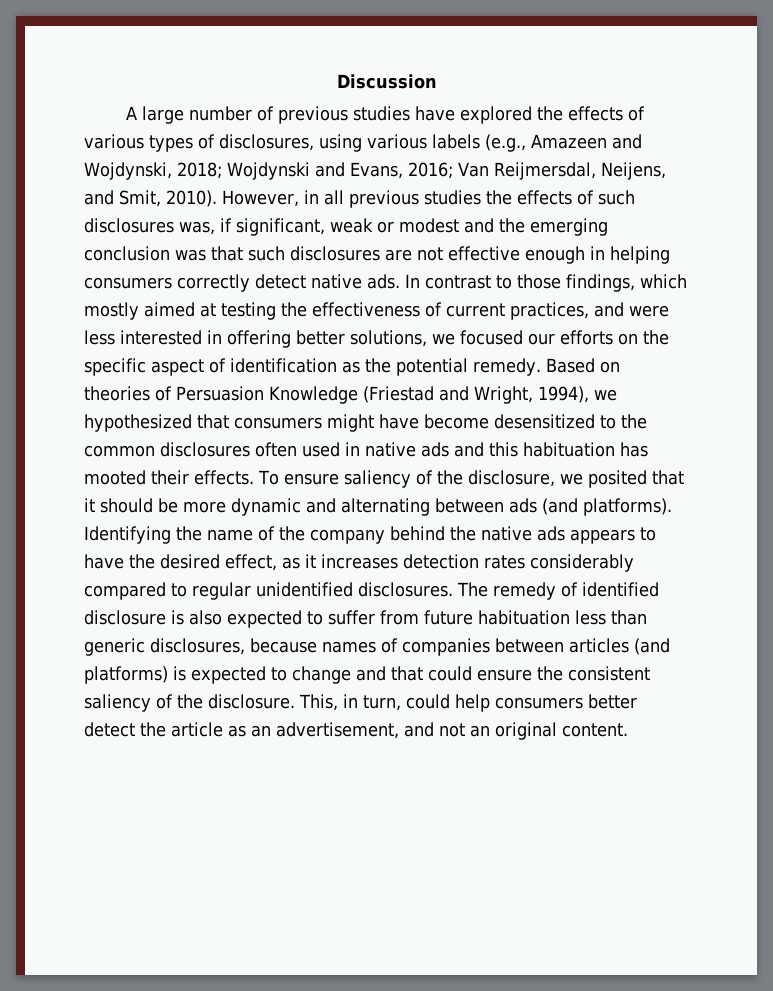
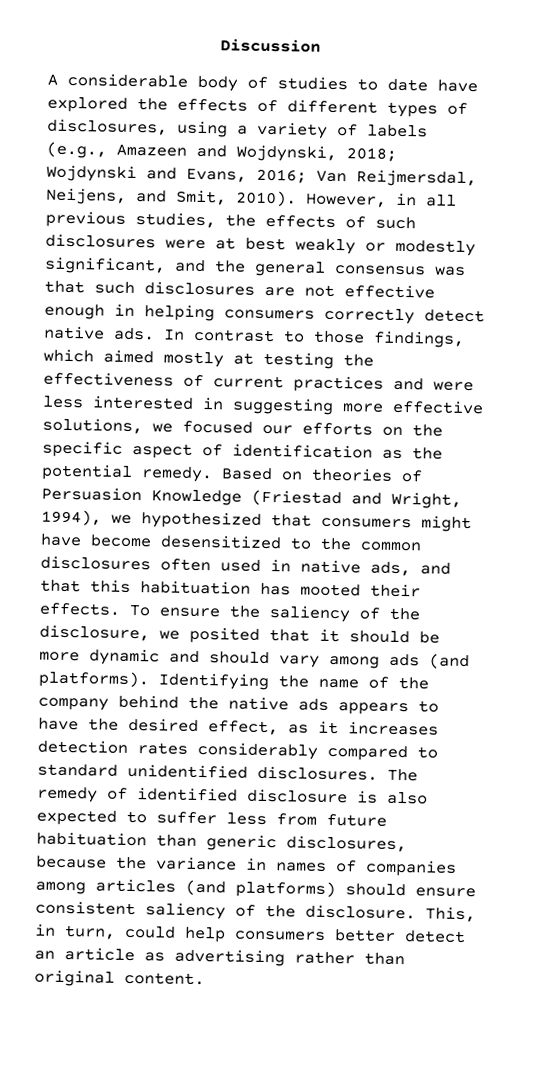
- A large number of previous studies have explored the effects of various types of disclosures, using various labels (e.g., Amazeen and Wojdynski, 2018; Wojdynski and Evans, 2016; Van Reijmersdal, Neijens, and Smit, 2010).
+ A considerable body of studies to date have explored the effects of different types of disclosures, using a variety of labels (e.g., Amazeen and Wojdynski, 2018; Wojdynski and Evans, 2016; Van Reijmersdal, Neijens, and Smit, 2010).
- However, in all previous studies the effects of such disclosures was, if significant, weak or modest and the emerging conclusion was that such disclosures are not effective enough in helping consumers correctly detect native ads.
+ However, in all previous studies, the effects of such disclosures were at best weakly or modestly significant, and the general consensus was that such disclosures are not effective enough in helping consumers correctly detect native ads.
- In contrast to those findings, which mostly aimed at testing the effectiveness of current practices, and were less interested in offering better solutions, we focused our efforts on the specific aspect of identification as the potential remedy.
+ In contrast to those findings, which aimed mostly at testing the effectiveness of current practices and were less interested in suggesting more effective solutions, we focused our efforts on the specific aspect of identification as the potential remedy.
- Based on theories of Persuasion Knowledge (Friestad and Wright, 1994), we hypothesized that consumers might have become desensitized to the common disclosures often used in native ads and this habituation has mooted their effects.
+ Based on theories of Persuasion Knowledge (Friestad and Wright, 1994), we hypothesized that consumers might have become desensitized to the common disclosures often used in native ads, and that this habituation has mooted their effects.
- To ensure saliency of the disclosure, we posited that it should be more dynamic and alternating between ads (and platforms).
+ To ensure the saliency of the disclosure, we posited that it should be more dynamic and should vary among ads (and platforms).
- Identifying the name of the company behind the native ads appears to have the desired effect, as it increases detection rates considerably compared to regular unidentified disclosures.
+ Identifying the name of the company behind the native ads appears to have the desired effect, as it increases detection rates considerably compared to standard unidentified disclosures.
- The remedy of identified disclosure is also expected to suffer from future habituation less than generic disclosures, because names of companies between articles (and platforms) is expected to change and that could ensure the consistent saliency of the disclosure.
+ The remedy of identified disclosure is also expected to suffer less from future habituation than generic disclosures, because the variance in names of companies among articles (and platforms) should ensure consistent saliency of the disclosure.
- This, in turn, could help consumers better detect the article as an advertisement, and not an original content.
+ This, in turn, could help consumers better detect an article as advertising rather than original content.

